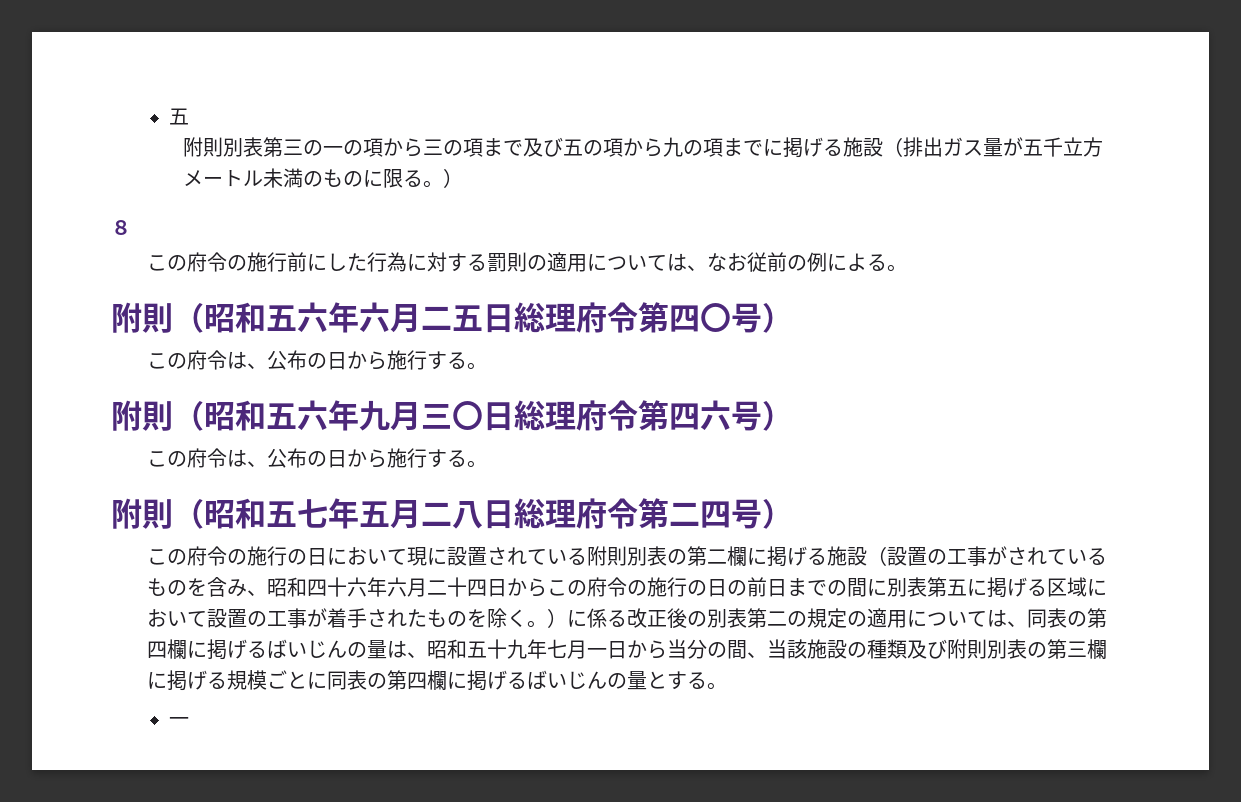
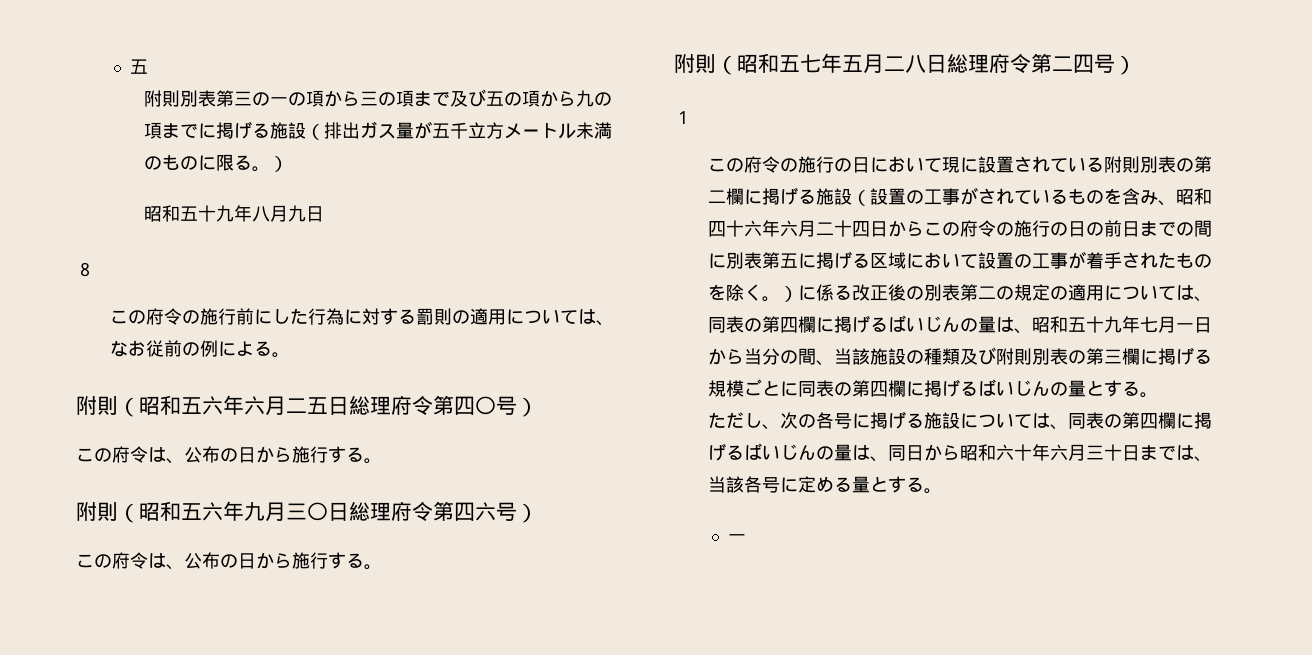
+ 昭和五十九年八月九日
+ １
+ ただし、次の各号に掲げる施設については、同表の第四欄に掲げるばいじんの量は、同日から昭和六十年六月三十日までは、当該各号に定める量とする。

